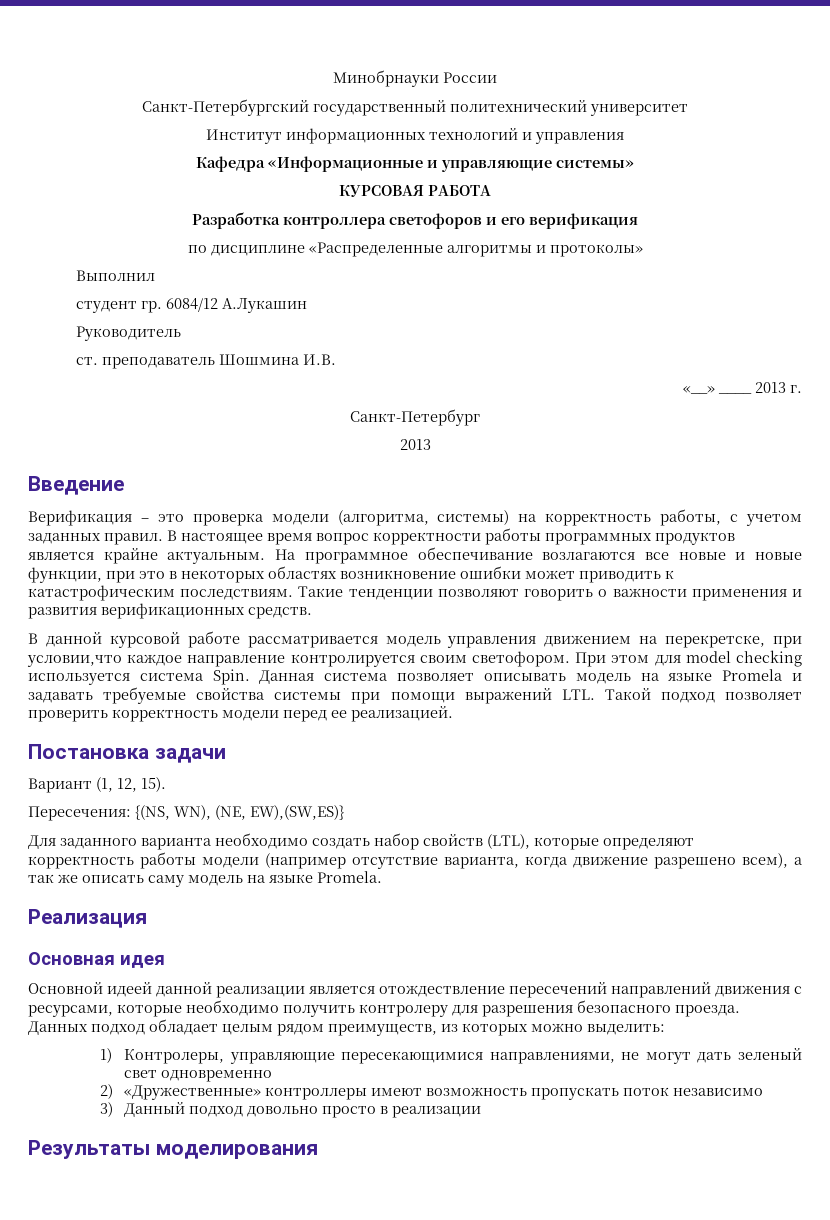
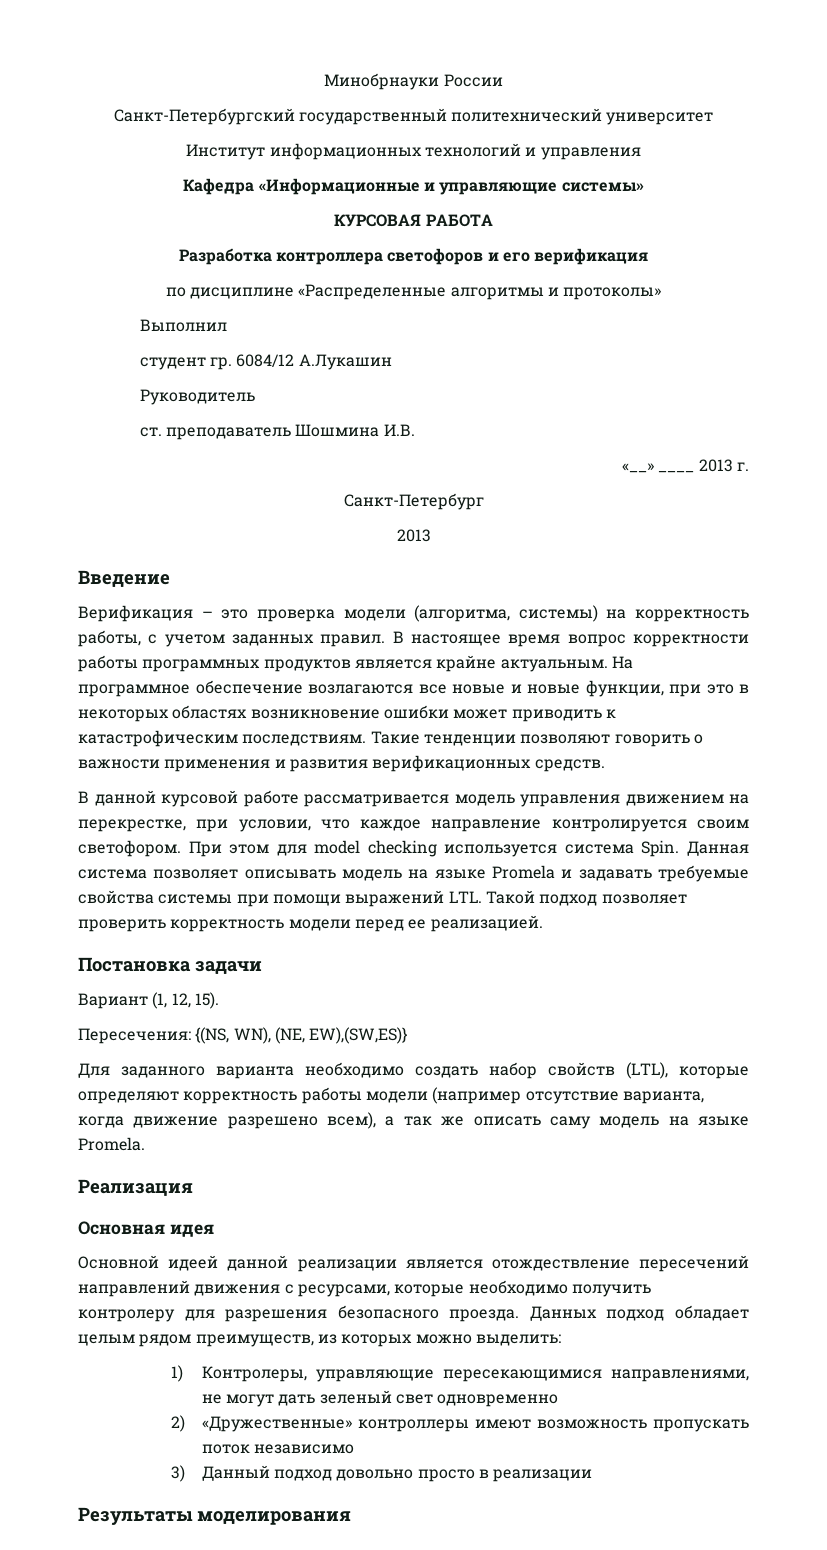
- На программное обеспечивание возлагаются все новые и новые функции, при это в некоторых областях возникновение ошибки может приводить к катастрофическим последствиям.
+ На программное обеспечение возлагаются все новые и новые функции, при это в некоторых областях возникновение ошибки может приводить к катастрофическим последствиям.
- В данной курсовой работе рассматривается модель управления движением на перекретске, при условии,что каждое направление контролируется своим светофором.
+ В данной курсовой работе рассматривается модель управления движением на перекрестке, при условии, что каждое направление контролируется своим светофором.

